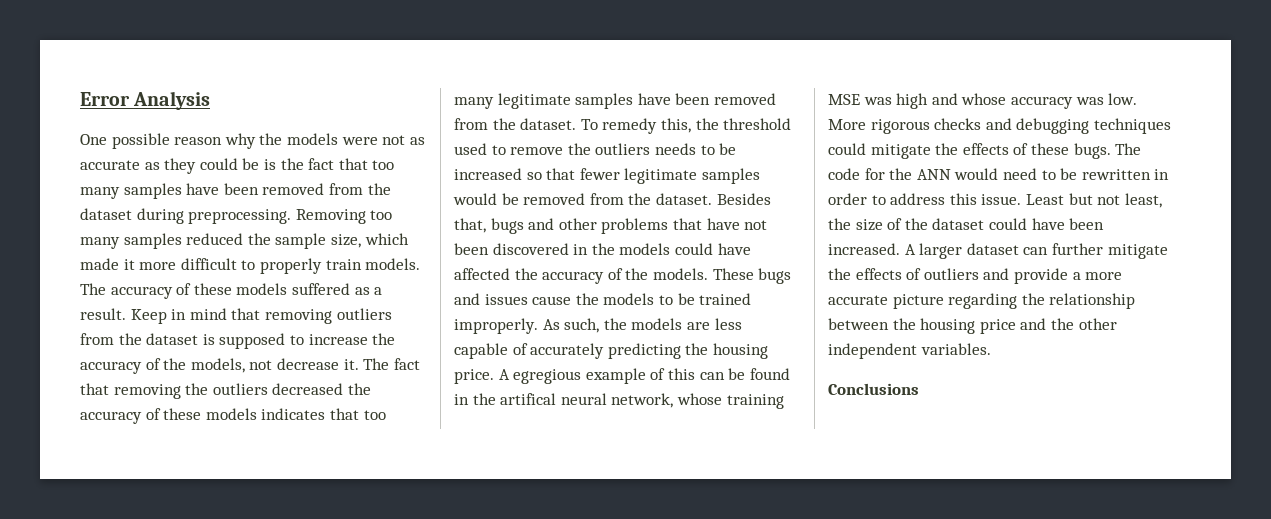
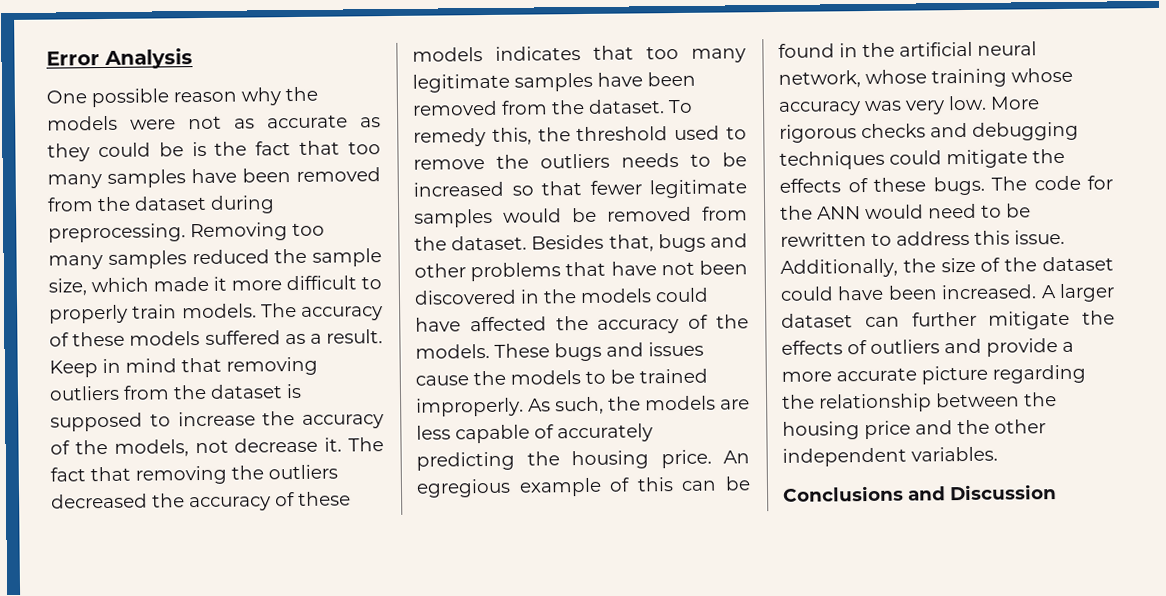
- A egregious example of this can be found in the artifical neural network, whose training MSE was high and whose accuracy was low.
+ An egregious example of this can be found in the artificial neural network, whose training whose accuracy was very low.
- The code for the ANN would need to be rewritten in order to address this issue.
+ The code for the ANN would need to be rewritten to address this issue.
- Least but not least, the size of the dataset could have been increased.
+ Additionally, the size of the dataset could have been increased.
- Conclusions
+ Conclusions and Discussion

